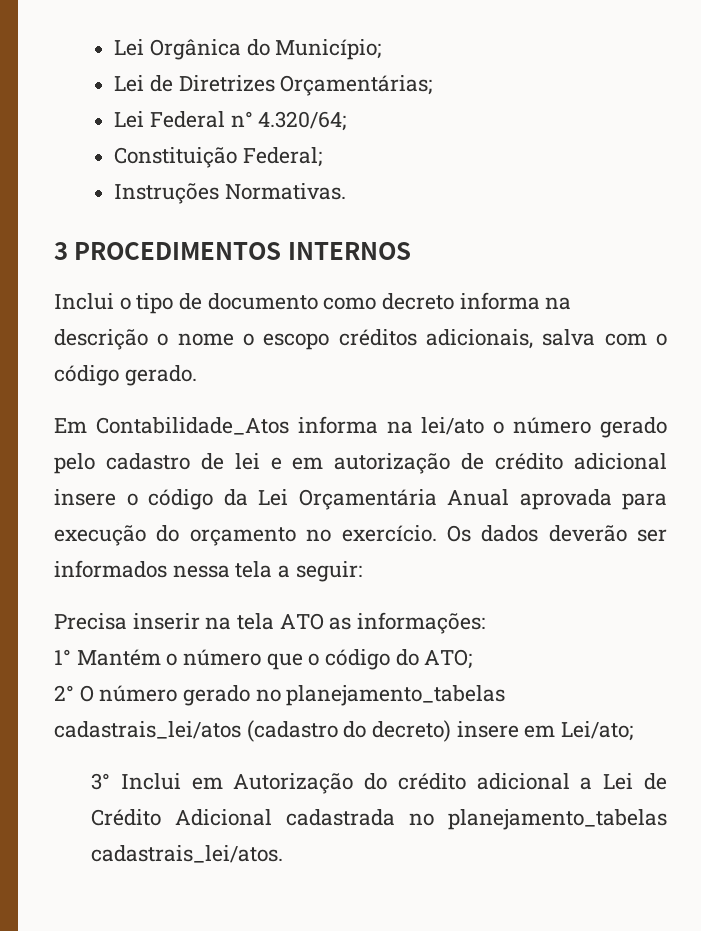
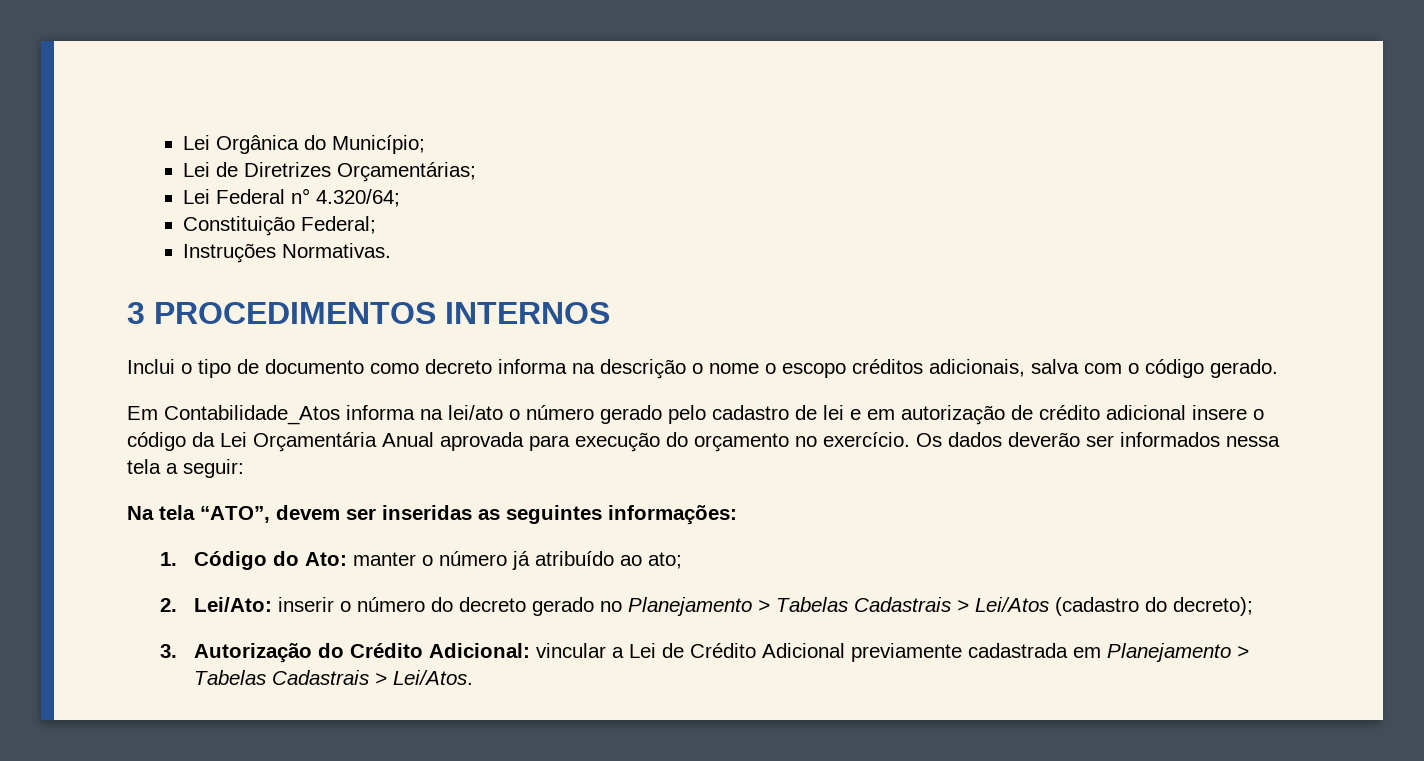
- Precisa inserir na tela ATO as informações:
- 1° Mantém o número que o código do ATO;
- 2° O número gerado no planejamento_tabelas cadastrais_lei/atos (cadastro do decreto) insere em Lei/ato;
- 3° Inclui em Autorização do crédito adicional a Lei de Crédito Adicional cadastrada no planejamento_tabelas cadastrais_lei/atos.
+ Na tela “ATO”, devem ser inseridas as seguintes informações:
+ 1. Código do Ato: manter o número já atribuído ao ato;
+ 2. Lei/Ato: inserir o número do decreto gerado no Planejamento > Tabelas Cadastrais > Lei/Atos (cadastro do decreto);
+ 3. Autorização do Crédito Adicional: vincular a Lei de Crédito Adicional previamente cadastrada em Planejamento > Tabelas Cadastrais > Lei/Atos.

